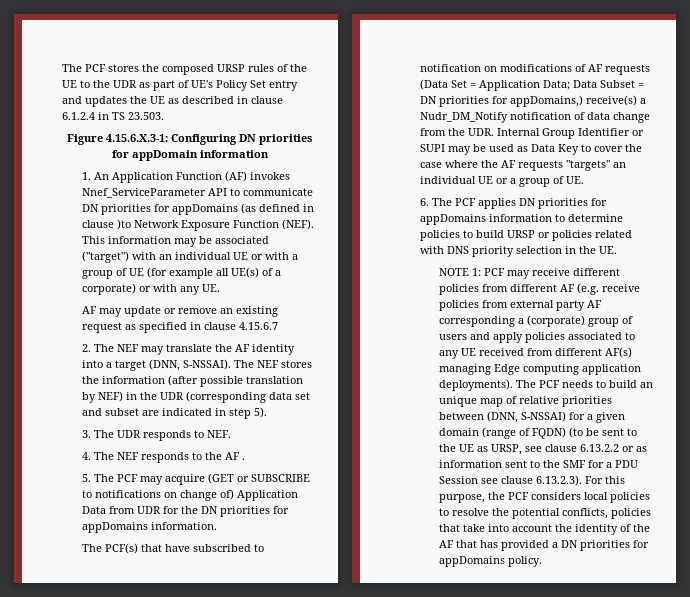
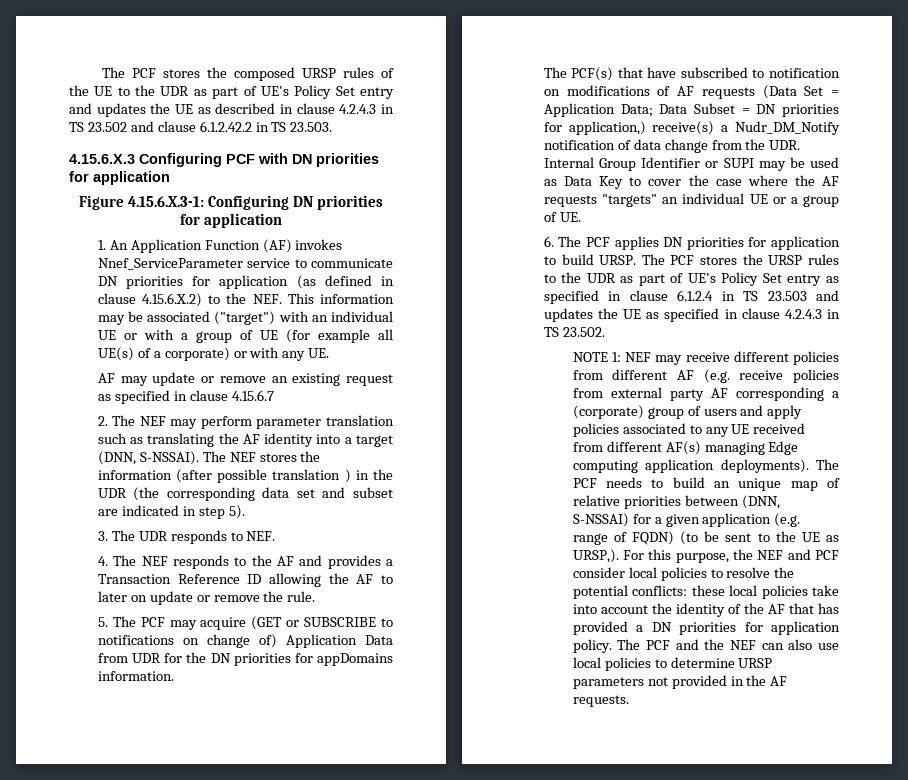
- The PCF stores the composed URSP rules of the UE to the UDR as part of UE's Policy Set entry and updates the UE as described in clause 6.1.2.4 in TS 23.503.
+ The PCF stores the composed URSP rules of the UE to the UDR as part of UE's Policy Set entry and updates the UE as described in clause 4.2.4.3 in TS 23.502 and clause 6.1.2.42.2 in TS 23.503.
+ 4.15.6.X.3 Configuring PCF with DN priorities for application
- Figure 4.15.6.X.3-1: Configuring DN priorities for appDomain information
+ Figure 4.15.6.X.3-1: Configuring DN priorities for application
- 1. An Application Function (AF) invokes Nnef_ServiceParameter API to communicate DN priorities for appDomains (as defined in clause )to Network Exposure Function (NEF). This information may be associated ("target") with an individual UE or with a group of UE (for example all UE(s) of a corporate) or with any UE.
+ 1. An Application Function (AF) invokes Nnef_ServiceParameter service to communicate DN priorities for application (as defined in clause 4.15.6.X.2) to the NEF. This information may be associated ("target") with an individual UE or with a group of UE (for example all UE(s) of a corporate) or with any UE.
- 2. The NEF may translate the AF identity into a target (DNN, S-NSSAI).
+ 2. The NEF may perform parameter translation such as translating the AF identity into a target (DNN, S-NSSAI).
- The NEF stores the information (after possible translation by NEF) in the UDR (corresponding data set and subset are indicated in step 5).
+ The NEF stores the information (after possible translation ) in the UDR (the corresponding data set and subset are indicated in step 5).
- 4. The NEF responds to the AF .
+ 4. The NEF responds to the AF and provides a Transaction Reference ID allowing the AF to later on update or remove the rule.
- Data Subset = DN priorities for appDomains,) receive(s) a Nudr_DM_Notify notification of data change from the UDR. Internal Group Identifier or SUPI may be used as Data Key to cover the case where the AF requests "targets" an individual UE or a group of UE.
+ Data Subset = DN priorities for application,) receive(s) a Nudr_DM_Notify notification of data change from the UDR. Internal Group Identifier or SUPI may be used as Data Key to cover the case where the AF requests "targets" an individual UE or a group of UE.
- 6. The PCF applies DN priorities for appDomains information to determine policies to build URSP or policies related with DNS priority selection in the UE.
+ 6. The PCF applies DN priorities for application to build URSP. The PCF stores the URSP rules to the UDR as part of UE's Policy Set entry as specified in clause 6.1.2.4 in TS 23.503 and updates the UE as specified in clause 4.2.4.3 in TS 23.502.
- NOTE 1: PCF may receive different policies from different AF (e.g. receive policies from external party AF corresponding a (corporate) group of users and apply policies associated to any UE received from different AF(s) managing Edge computing application deployments).
+ NOTE 1: NEF may receive different policies from different AF (e.g. receive policies from external party AF corresponding a (corporate) group of users and apply policies associated to any UE received from different AF(s) managing Edge computing application deployments).
- The PCF needs to build an unique map of relative priorities between (DNN, S-NSSAI) for a given domain (range of FQDN) (to be sent to the UE as URSP, see clause 6.13.2.2 or as information sent to the SMF for a PDU Session see clause 6.13.2.3). For this purpose, the PCF considers local policies to resolve the potential conflicts, policies that take into account the identity of the AF that has provided a DN priorities for appDomains policy.
+ The PCF needs to build an unique map of relative priorities between (DNN, S-NSSAI) for a given application (e.g. range of FQDN) (to be sent to the UE as URSP,). For this purpose, the NEF and PCF consider local policies to resolve the potential conflicts: these local policies take into account the identity of the AF that has provided a DN priorities for application policy. The PCF and the NEF can also use local policies to determine URSP parameters not provided in the AF requests.

